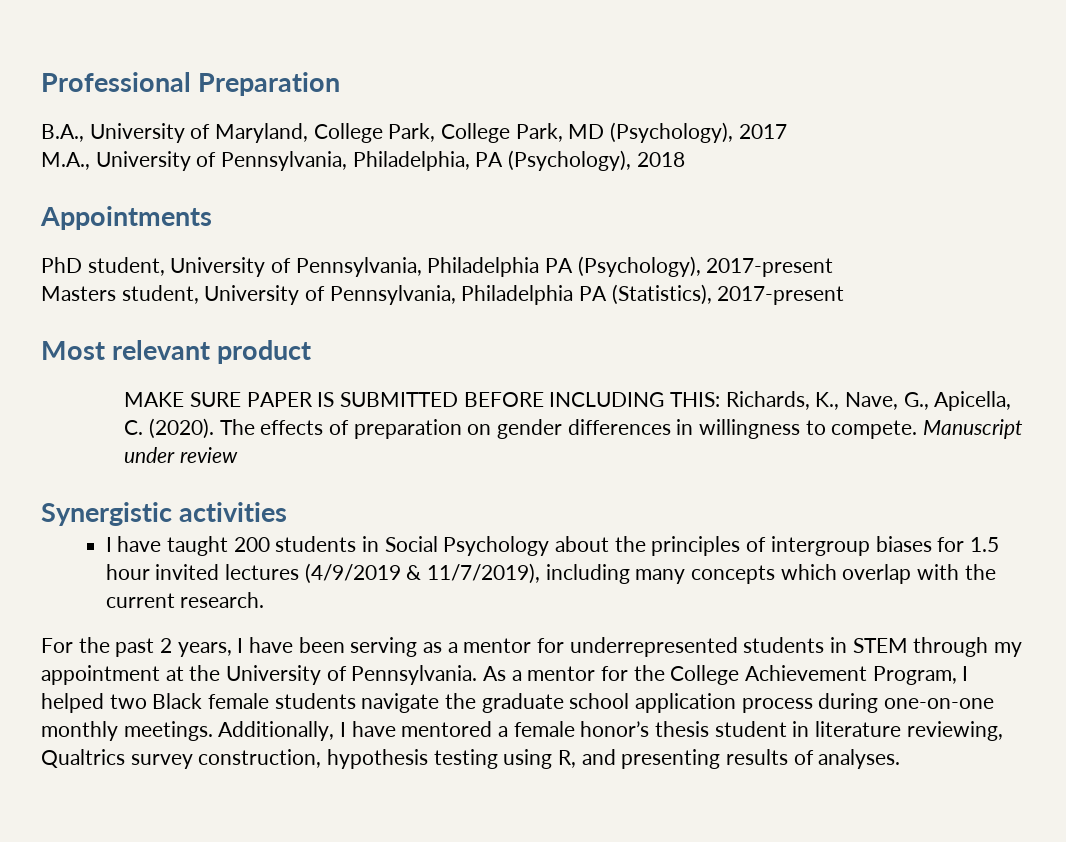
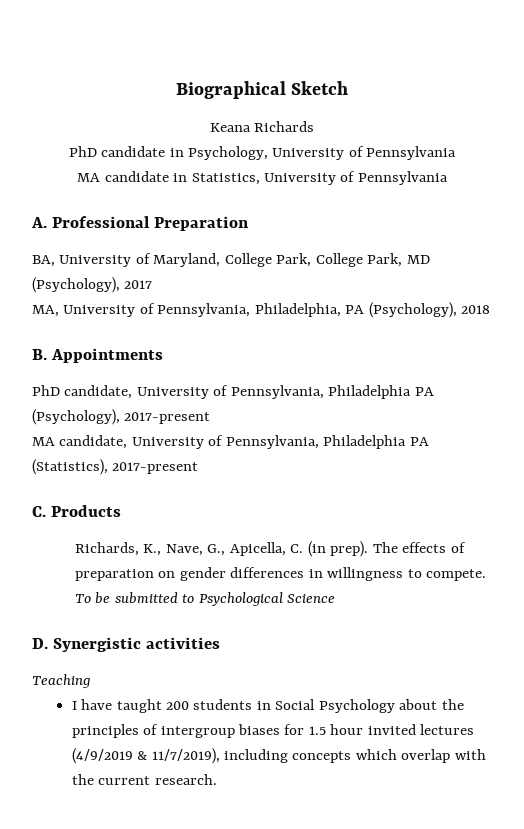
- Professional Preparation
+ Biographical Sketch
+ Keana Richards
+ PhD candidate in Psychology, University of Pennsylvania
+ MA candidate in Statistics, University of Pennsylvania
+ A. Professional Preparation
- B.A., University of Maryland, College Park, College Park, MD (Psychology), 2017
+ BA, University of Maryland, College Park, College Park, MD (Psychology), 2017
- M.A., University of Pennsylvania, Philadelphia, PA (Psychology), 2018
+ MA, University of Pennsylvania, Philadelphia, PA (Psychology), 2018
- Appointments
+ B. Appointments
- PhD student, University of Pennsylvania, Philadelphia PA (Psychology), 2017-present
+ PhD candidate, University of Pennsylvania, Philadelphia PA (Psychology), 2017-present
- Masters student, University of Pennsylvania, Philadelphia PA (Statistics), 2017-present
+ MA candidate, University of Pennsylvania, Philadelphia PA (Statistics), 2017-present
- Most relevant product
- MAKE SURE PAPER IS SUBMITTED BEFORE INCLUDING THIS: Richards, K., Nave, G., Apicella, C. (2020).
+ C. Products
+ Richards, K., Nave, G., Apicella, C. (in prep).
- Manuscript under review
- Synergistic activities
+ To be submitted to Psychological Science
+ D. Synergistic activities
+ Teaching
- I have taught 200 students in Social Psychology about the principles of intergroup biases for 1.5 hour invited lectures (4/9/2019 & 11/7/2019), including many concepts which overlap with the current research.
+ I have taught 200 students in Social Psychology about the principles of intergroup biases for 1.5 hour invited lectures (4/9/2019 & 11/7/2019), including concepts which overlap with the current research.
- For the past 2 years, I have been serving as a mentor for underrepresented students in STEM through my appointment at the University of Pennsylvania. As a mentor for the College Achievement Program, I helped two Black female students navigate the graduate school application process during one-on-one monthly meetings. Additionally, I have mentored a female honor’s thesis student in literature reviewing, Qualtrics survey construction, hypothesis testing using R, and presenting results of analyses.

